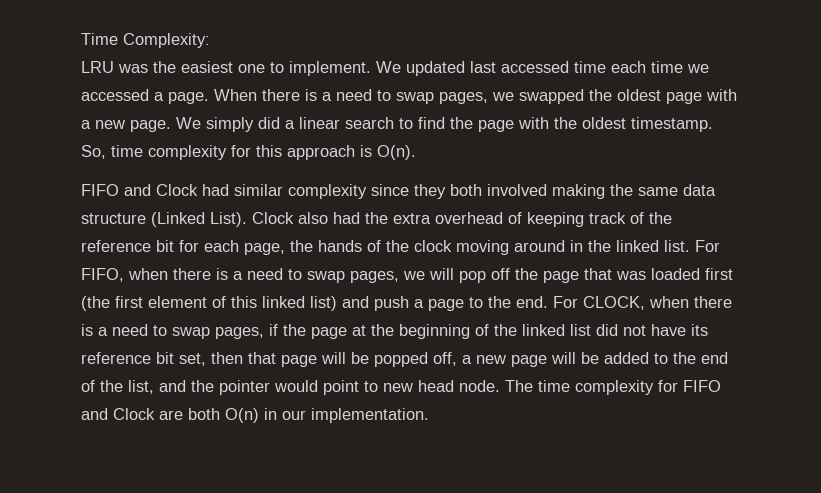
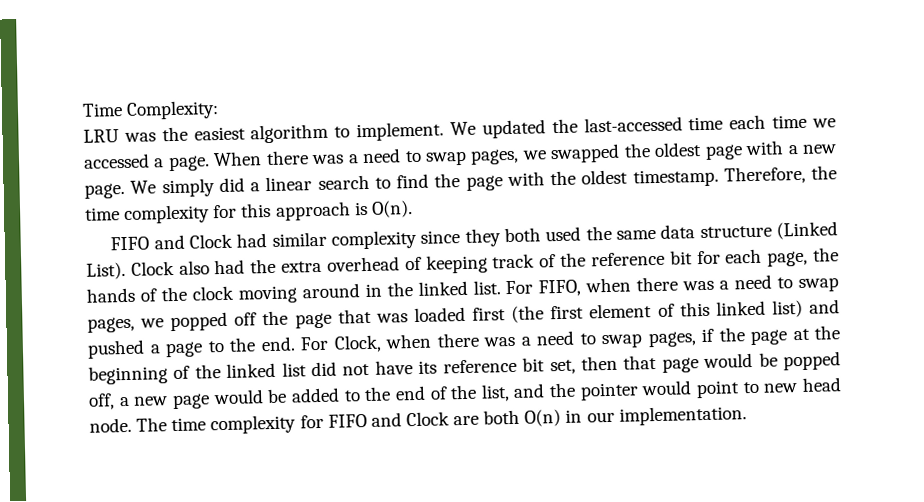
- LRU was the easiest one to implement.
+ LRU was the easiest algorithm to implement.
- We updated last accessed time each time we accessed a page.
+ We updated the last-accessed time each time we accessed a page.
- When there is a need to swap pages, we swapped the oldest page with a new page.
+ When there was a need to swap pages, we swapped the oldest page with a new page.
- So, time complexity for this approach is O(n).
+ Therefore, the time complexity for this approach is O(n).
- FIFO and Clock had similar complexity since they both involved making the same data structure (Linked List).
+ FIFO and Clock had similar complexity since they both used the same data structure (Linked List).
- For FIFO, when there is a need to swap pages, we will pop off the page that was loaded first (the first element of this linked list) and push a page to the end.
+ For FIFO, when there was a need to swap pages, we popped off the page that was loaded first (the first element of this linked list) and pushed a page to the end.
- For CLOCK, when there is a need to swap pages, if the page at the beginning of the linked list did not have its reference bit set, then that page will be popped off, a new page will be added to the end of the list, and the pointer would point to new head node.
+ For Clock, when there was a need to swap pages, if the page at the beginning of the linked list did not have its reference bit set, then that page would be popped off, a new page would be added to the end of the list, and the pointer would point to new head node.

